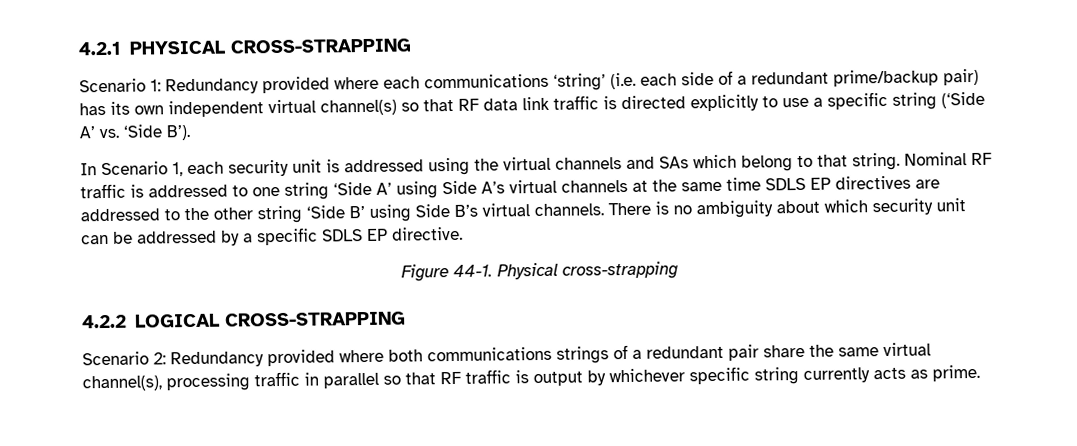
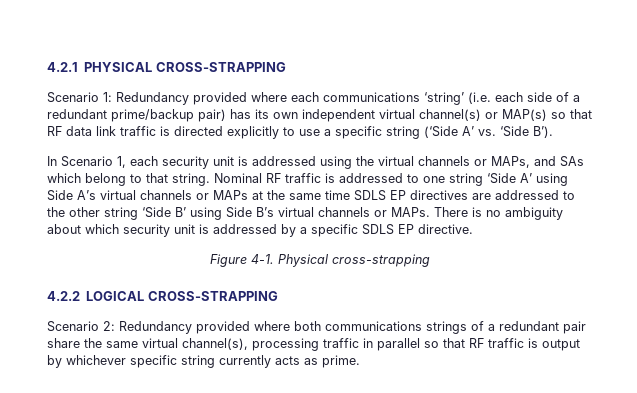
- Scenario 1: Redundancy provided where each communications ‘string’ (i.e. each side of a redundant prime/backup pair) has its own independent virtual channel(s) so that RF data link traffic is directed explicitly to use a specific string (‘Side A’ vs. ‘Side B’).
+ Scenario 1: Redundancy provided where each communications ‘string’ (i.e. each side of a redundant prime/backup pair) has its own independent virtual channel(s) or MAP(s) so that RF data link traffic is directed explicitly to use a specific string (‘Side A’ vs. ‘Side B’).
- In Scenario 1, each security unit is addressed using the virtual channels and SAs which belong to that string.
+ In Scenario 1, each security unit is addressed using the virtual channels or MAPs, and SAs which belong to that string.
- Nominal RF traffic is addressed to one string ‘Side A’ using Side A’s virtual channels at the same time SDLS EP directives are addressed to the other string ‘Side B’ using Side B’s virtual channels.
+ Nominal RF traffic is addressed to one string ‘Side A’ using Side A’s virtual channels or MAPs at the same time SDLS EP directives are addressed to the other string ‘Side B’ using Side B’s virtual channels or MAPs.
- There is no ambiguity about which security unit can be addressed by a specific SDLS EP directive.
+ There is no ambiguity about which security unit is addressed by a specific SDLS EP directive.
- Figure 44-1.
+ Figure 4-1.

